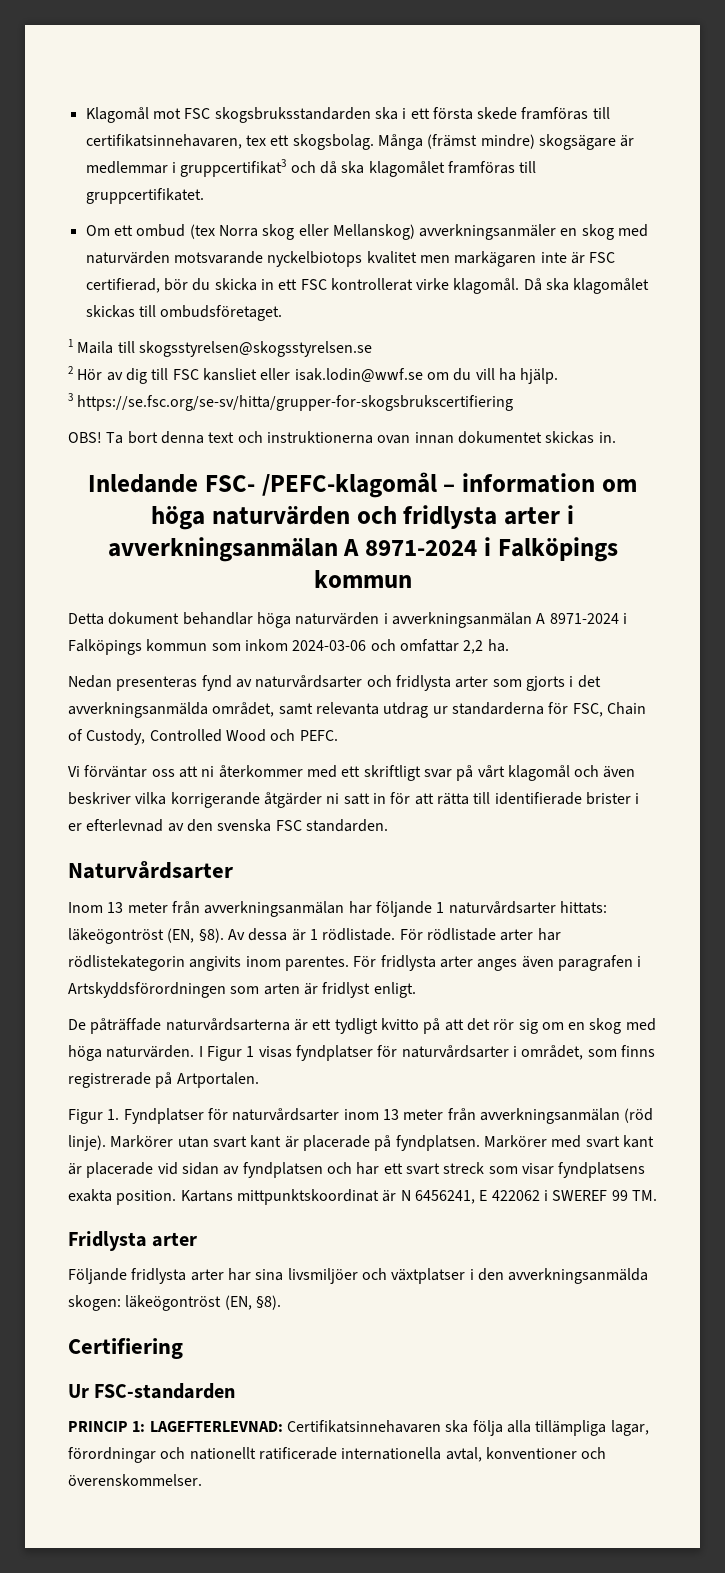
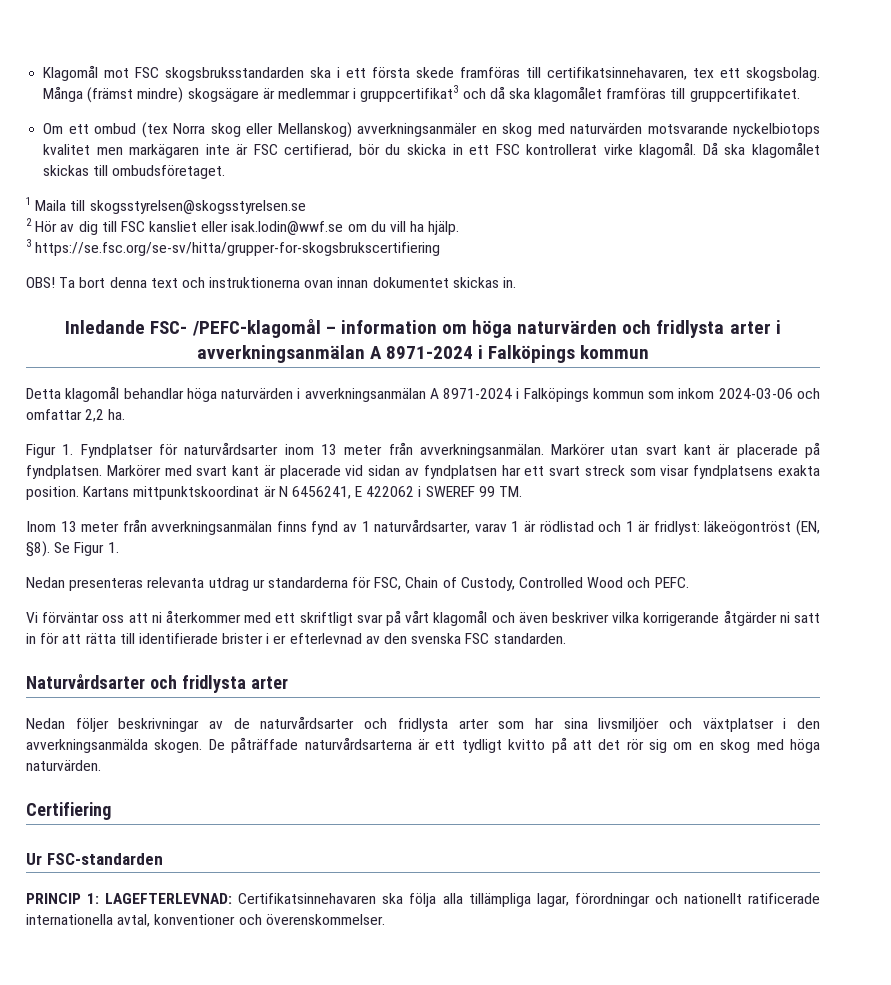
- Detta dokument behandlar höga naturvärden i avverkningsanmälan A 8971-2024 i Falköpings kommun som inkom 2024-03-06 och omfattar 2,2 ha.
+ Detta klagomål behandlar höga naturvärden i avverkningsanmälan A 8971-2024 i Falköpings kommun som inkom 2024-03-06 och omfattar 2,2 ha.
- Nedan presenteras fynd av naturvårdsarter och fridlysta arter som gjorts i det avverkningsanmälda området, samt relevanta utdrag ur standarderna för FSC, Chain of Custody, Controlled Wood och PEFC.
+ Figur 1. Fyndplatser för naturvårdsarter inom 13 meter från avverkningsanmälan. Markörer utan svart kant är placerade på fyndplatsen. Markörer med svart kant är placerade vid sidan av fyndplatsen har ett svart streck som visar fyndplatsens exakta position. Kartans mittpunktskoordinat är N 6456241, E 422062 i SWEREF 99 TM.
+ Inom 13 meter från avverkningsanmälan finns fynd av 1 naturvårdsarter, varav 1 är rödlistad och 1 är fridlyst: läkeögontröst (EN, §8). Se Figur 1.
+ Nedan presenteras relevanta utdrag ur standarderna för FSC, Chain of Custody, Controlled Wood och PEFC.
- Naturvårdsarter
- Inom 13 meter från avverkningsanmälan har följande 1 naturvårdsarter hittats: läkeögontröst (EN, §8). Av dessa är 1 rödlistade. För rödlistade arter har rödlistekategorin angivits inom parentes. För fridlysta arter anges även paragrafen i Artskyddsförordningen som arten är fridlyst enligt.
- De påträffade naturvårdsarterna är ett tydligt kvitto på att det rör sig om en skog med höga naturvärden. I Figur 1 visas fyndplatser för naturvårdsarter i området, som finns registrerade på Artportalen.
- Figur 1. Fyndplatser för naturvårdsarter inom 13 meter från avverkningsanmälan (röd linje). Markörer utan svart kant är placerade på fyndplatsen. Markörer med svart kant är placerade vid sidan av fyndplatsen och har ett svart streck som visar fyndplatsens exakta position. Kartans mittpunktskoordinat är N 6456241, E 422062 i SWEREF 99 TM.
- Fridlysta arter
- Följande fridlysta arter har sina livsmiljöer och växtplatser i den avverkningsanmälda skogen: läkeögontröst (EN, §8).
+ Naturvårdsarter och fridlysta arter
+ Nedan följer beskrivningar av de naturvårdsarter och fridlysta arter som har sina livsmiljöer och växtplatser i den avverkningsanmälda skogen. De påträffade naturvårdsarterna är ett tydligt kvitto på att det rör sig om en skog med höga naturvärden.

